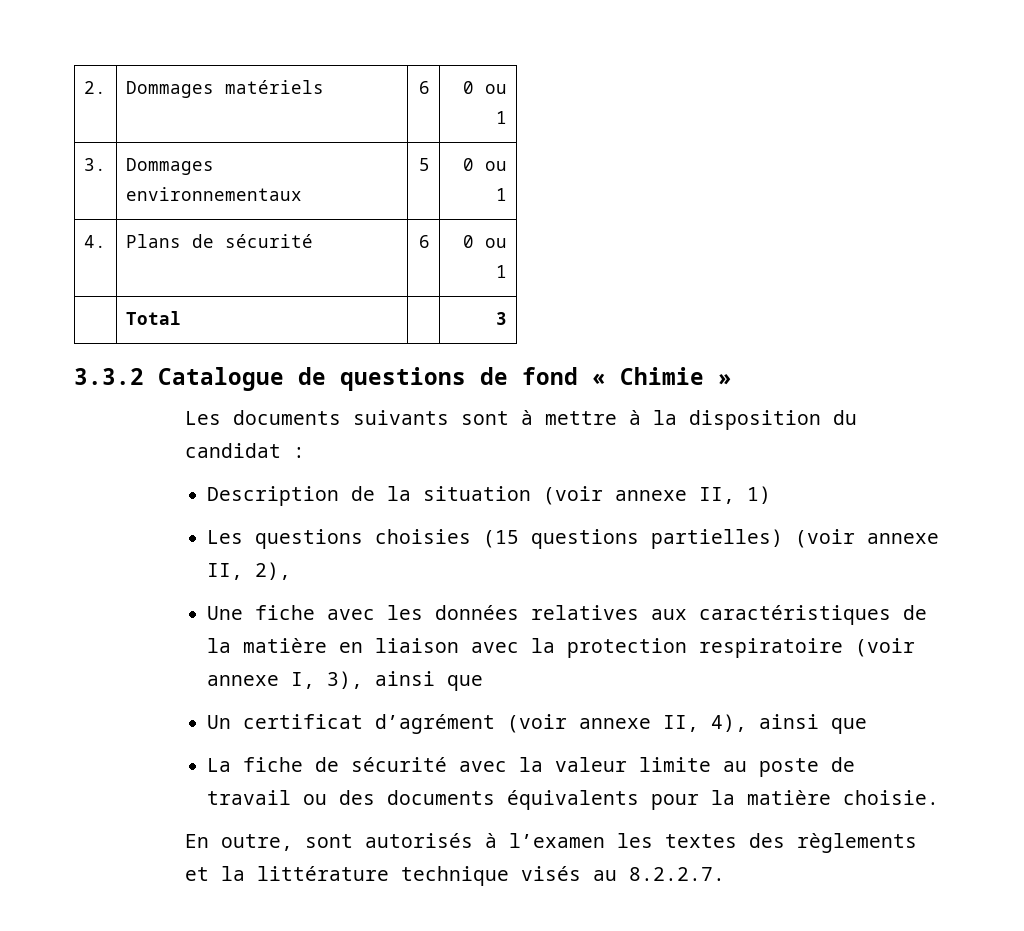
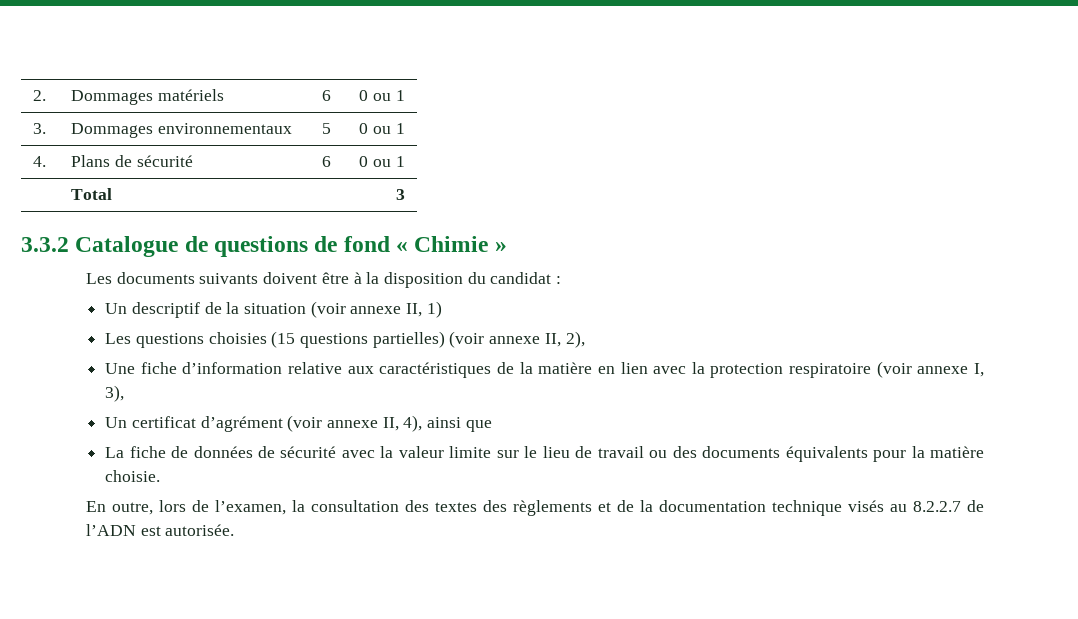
- Les documents suivants sont à mettre à la disposition du candidat :
+ Les documents suivants doivent être à la disposition du candidat :
- Description de la situation (voir annexe II, 1)
+ Un descriptif de la situation (voir annexe II, 1)
- Une fiche avec les données relatives aux caractéristiques de la matière en liaison avec la protection respiratoire (voir annexe I, 3), ainsi que
+ Une fiche d’information relative aux caractéristiques de la matière en lien avec la protection respiratoire (voir annexe I, 3),
- La fiche de sécurité avec la valeur limite au poste de travail ou des documents équivalents pour la matière choisie.
+ La fiche de données de sécurité avec la valeur limite sur le lieu de travail ou des documents équivalents pour la matière choisie.
- En outre, sont autorisés à l’examen les textes des règlements et la littérature technique visés au 8.2.2.7.
+ En outre, lors de l’examen, la consultation des textes des règlements et de la documentation technique visés au 8.2.2.7 de l’ADN est autorisée.

